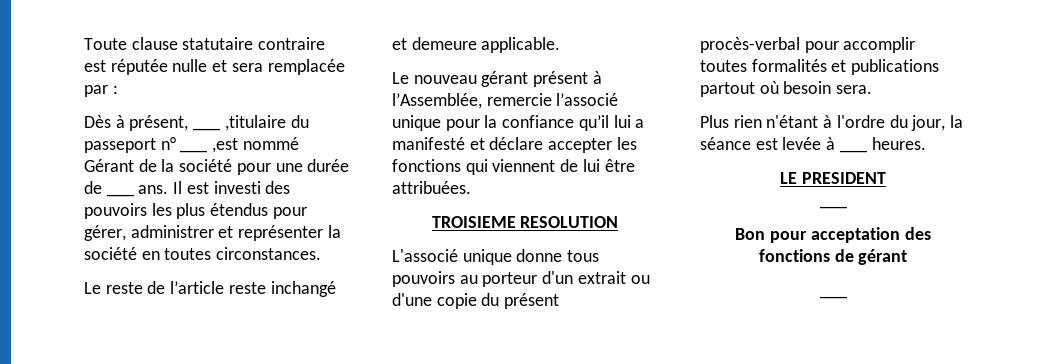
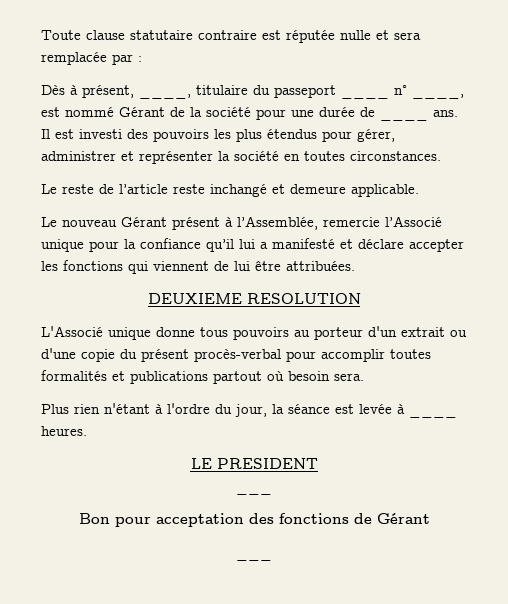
- Dès à présent, ___ ,titulaire du passeport n° ___ ,est nommé Gérant de la société pour une durée de ___ ans.
+ Dès à présent, ____, titulaire du passeport ____ n° ____, est nommé Gérant de la société pour une durée de ____ ans.
- Le nouveau gérant présent à l’Assemblée, remercie l’associé unique pour la confiance qu’il lui a manifesté et déclare accepter les fonctions qui viennent de lui être attribuées.
+ Le nouveau Gérant présent à l’Assemblée, remercie l’Associé unique pour la confiance qu’il lui a manifesté et déclare accepter les fonctions qui viennent de lui être attribuées.
- TROISIEME RESOLUTION
+ DEUXIEME RESOLUTION
- L'associé unique donne tous pouvoirs au porteur d'un extrait ou d'une copie du présent procès-verbal pour accomplir toutes formalités et publications partout où besoin sera.
+ L'Associé unique donne tous pouvoirs au porteur d'un extrait ou d'une copie du présent procès-verbal pour accomplir toutes formalités et publications partout où besoin sera.
- Plus rien n'étant à l'ordre du jour, la séance est levée à ___ heures.
+ Plus rien n'étant à l'ordre du jour, la séance est levée à ____ heures.
- Bon pour acceptation des fonctions de gérant
+ Bon pour acceptation des fonctions de Gérant

